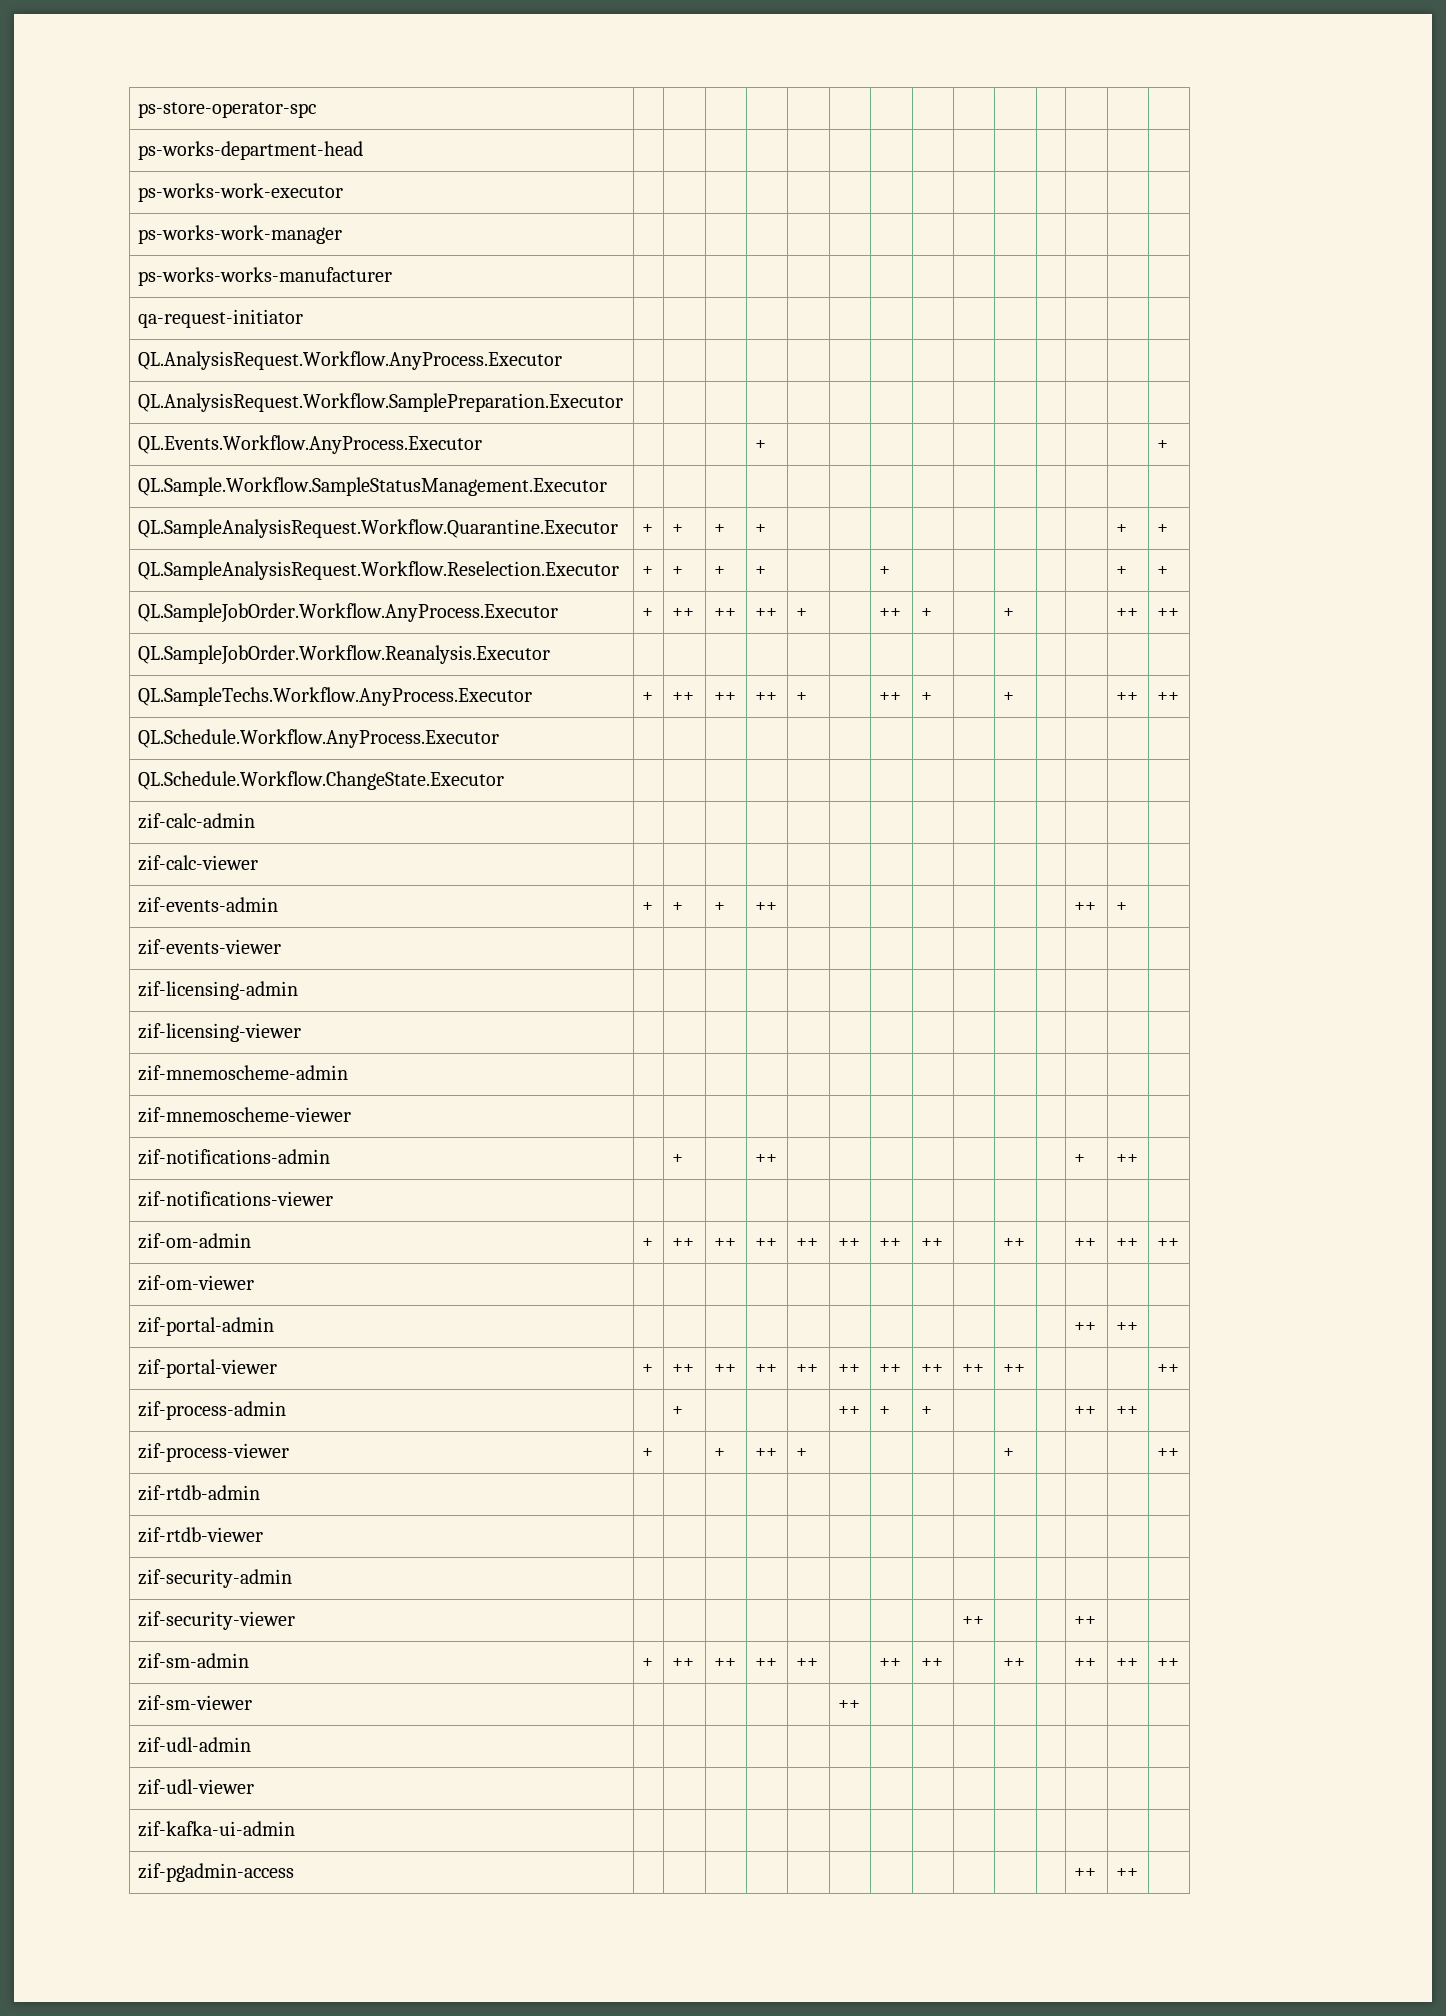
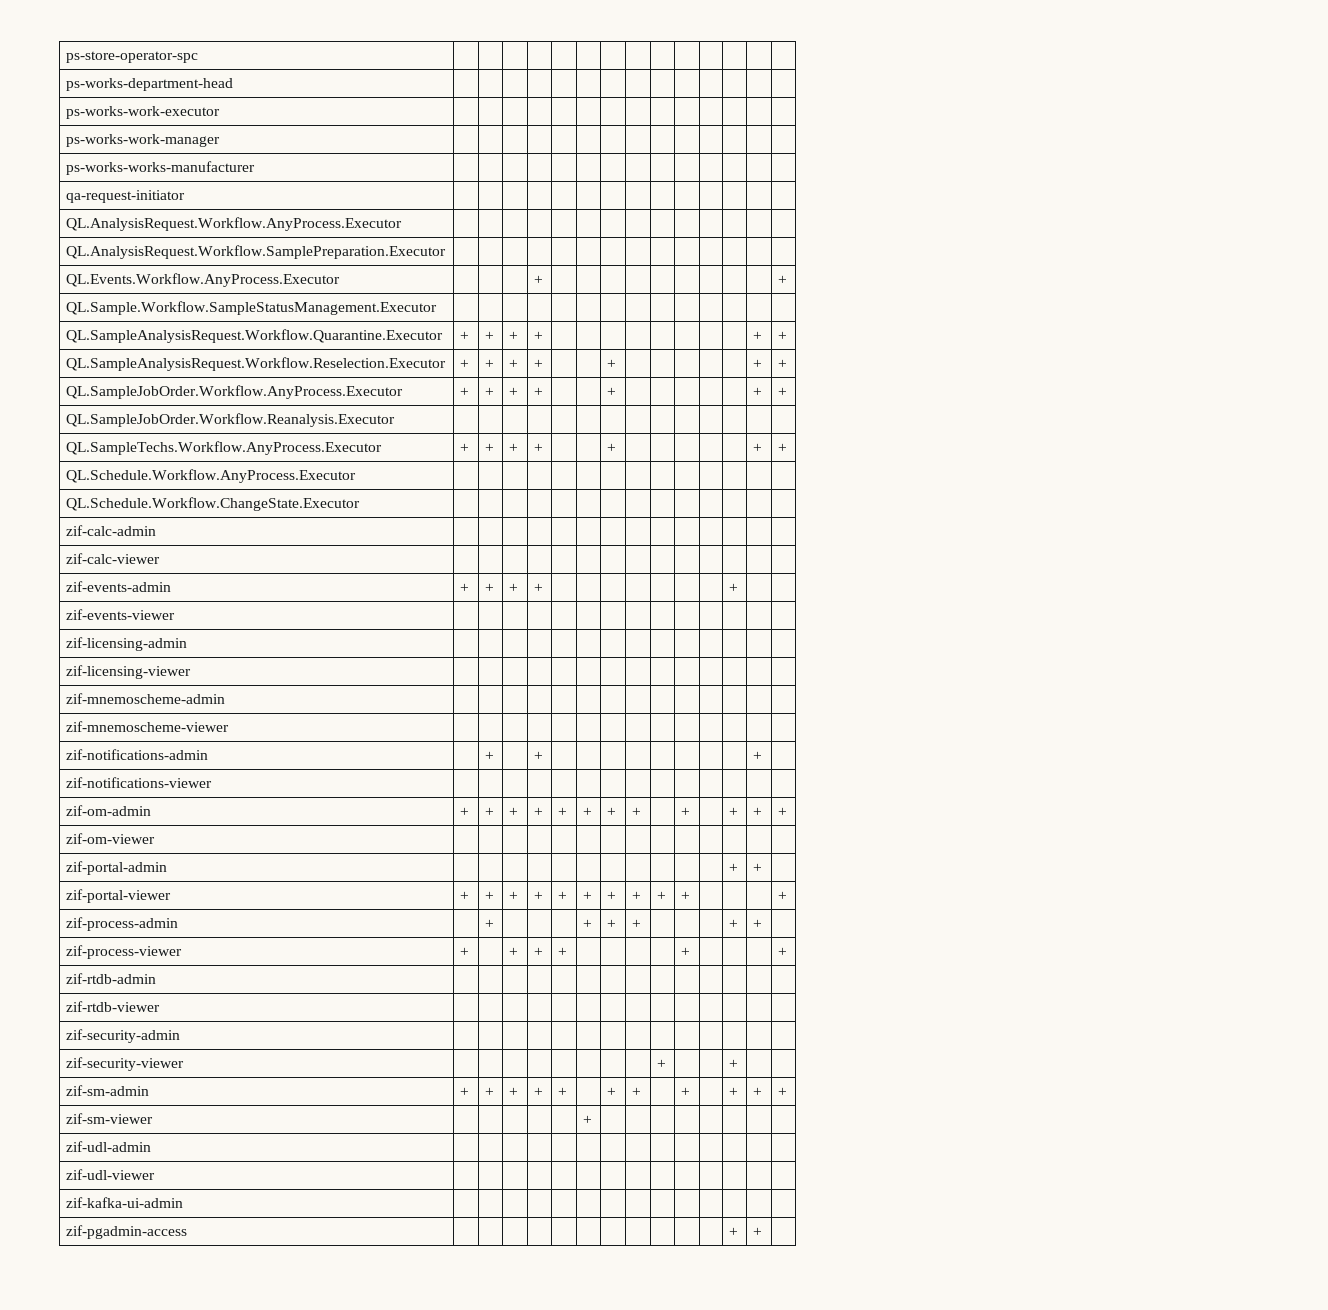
- QL.SampleJobOrder.Workflow.AnyProcess.Executor | + | ++ | ++ | ++ | + | | ++ | + | | + | | | ++ | ++
+ QL.SampleJobOrder.Workflow.AnyProcess.Executor | + | + | + | + | | | + | | | | | | + | +
- QL.SampleTechs.Workflow.AnyProcess.Executor | + | ++ | ++ | ++ | + | | ++ | + | | + | | | ++ | ++
+ QL.SampleTechs.Workflow.AnyProcess.Executor | + | + | + | + | | | + | | | | | | + | +
- zif-events-admin | + | + | + | ++ | | | | | | | | ++ | + |
+ zif-events-admin | + | + | + | + | | | | | | | | + | |
- zif-notifications-admin | | + | | ++ | | | | | | | | + | ++ |
+ zif-notifications-admin | | + | | + | | | | | | | | | + |
- zif-om-admin | + | ++ | ++ | ++ | ++ | ++ | ++ | ++ | | ++ | | ++ | ++ | ++
+ zif-om-admin | + | + | + | + | + | + | + | + | | + | | + | + | +
- zif-portal-admin | | | | | | | | | | | | ++ | ++ |
+ zif-portal-admin | | | | | | | | | | | | + | + |
- zif-portal-viewer | + | ++ | ++ | ++ | ++ | ++ | ++ | ++ | ++ | ++ | | | | ++
+ zif-portal-viewer | + | + | + | + | + | + | + | + | + | + | | | | +
- zif-process-admin | | + | | | | ++ | + | + | | | | ++ | ++ |
+ zif-process-admin | | + | | | | + | + | + | | | | + | + |
- zif-process-viewer | + | | + | ++ | + | | | | | + | | | | ++
+ zif-process-viewer | + | | + | + | + | | | | | + | | | | +
- zif-security-viewer | | | | | | | | | ++ | | | ++ | |
+ zif-security-viewer | | | | | | | | | + | | | + | |
- zif-sm-admin | + | ++ | ++ | ++ | ++ | | ++ | ++ | | ++ | | ++ | ++ | ++
+ zif-sm-admin | + | + | + | + | + | | + | + | | + | | + | + | +
- zif-sm-viewer | | | | | | ++ | | | | | | | |
+ zif-sm-viewer | | | | | | + | | | | | | | |
- zif-pgadmin-access | | | | | | | | | | | | ++ | ++ |
+ zif-pgadmin-access | | | | | | | | | | | | + | + |

